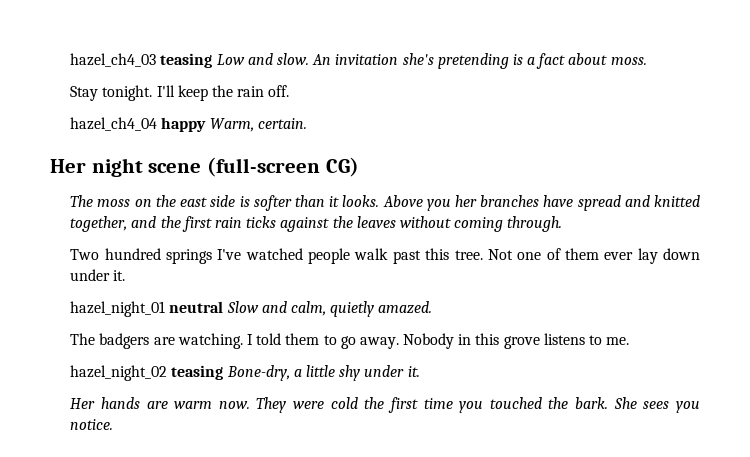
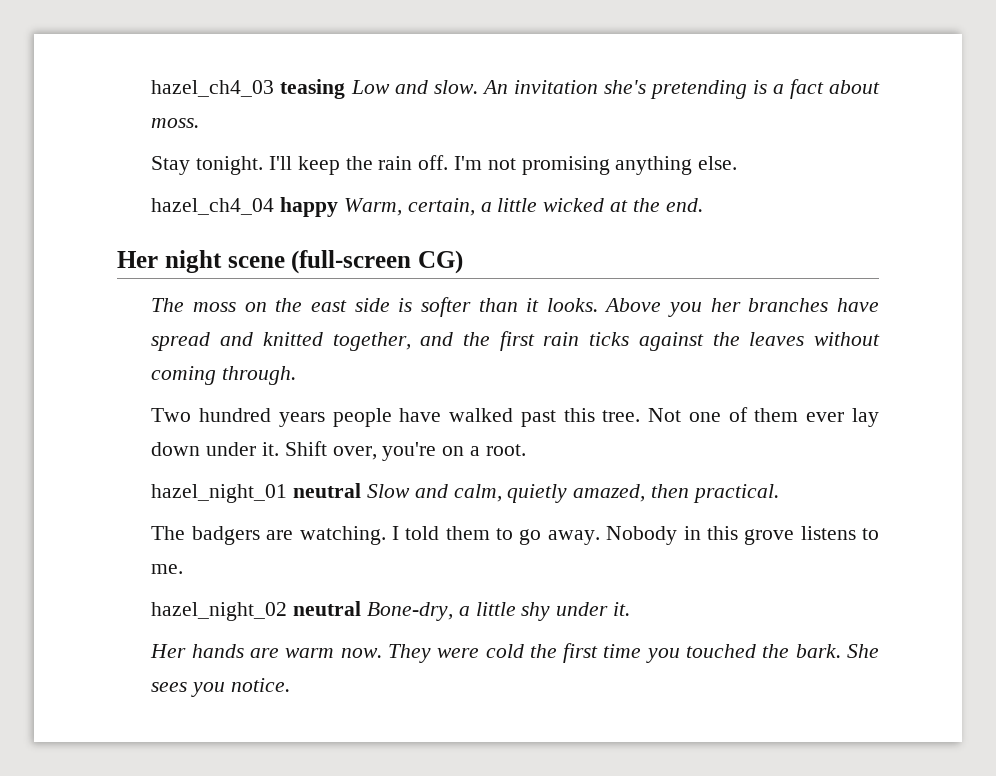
- I'll keep the rain off.
- hazel_ch4_04 happy Warm, certain.
+ I'll keep the rain off. I'm not promising anything else.
+ hazel_ch4_04 happy Warm, certain, a little wicked at the end.
- Two hundred springs I've watched people walk past this tree.
+ Two hundred years people have walked past this tree.
+ Shift over, you're on a root.
- hazel_night_01 neutral Slow and calm, quietly amazed.
+ hazel_night_01 neutral Slow and calm, quietly amazed, then practical.
- hazel_night_02 teasing Bone-dry, a little shy under it.
+ hazel_night_02 neutral Bone-dry, a little shy under it.

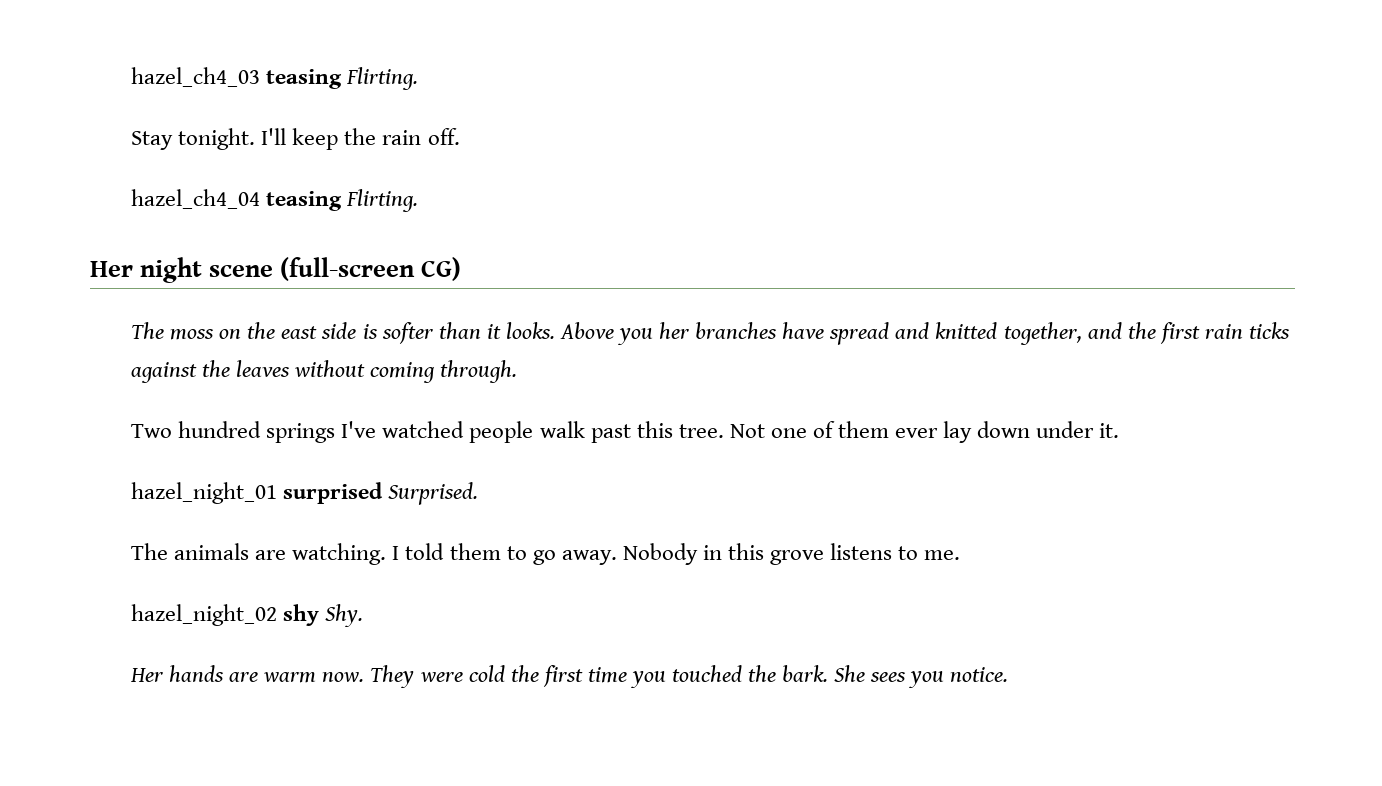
- hazel_ch4_03 teasing Low and slow. An invitation she's pretending is a fact about moss.
+ hazel_ch4_03 teasing Flirting.
- I'll keep the rain off. I'm not promising anything else.
- hazel_ch4_04 happy Warm, certain, a little wicked at the end.
+ I'll keep the rain off.
+ hazel_ch4_04 teasing Flirting.
- Two hundred years people have walked past this tree.
+ Two hundred springs I've watched people walk past this tree.
- Not one of them ever lay down under it. Shift over, you're on a root.
- hazel_night_01 neutral Slow and calm, quietly amazed, then practical.
- The badgers are watching.
+ Not one of them ever lay down under it.
+ hazel_night_01 surprised Surprised.
+ The animals are watching.
- hazel_night_02 neutral Bone-dry, a little shy under it.
+ hazel_night_02 shy Shy.

